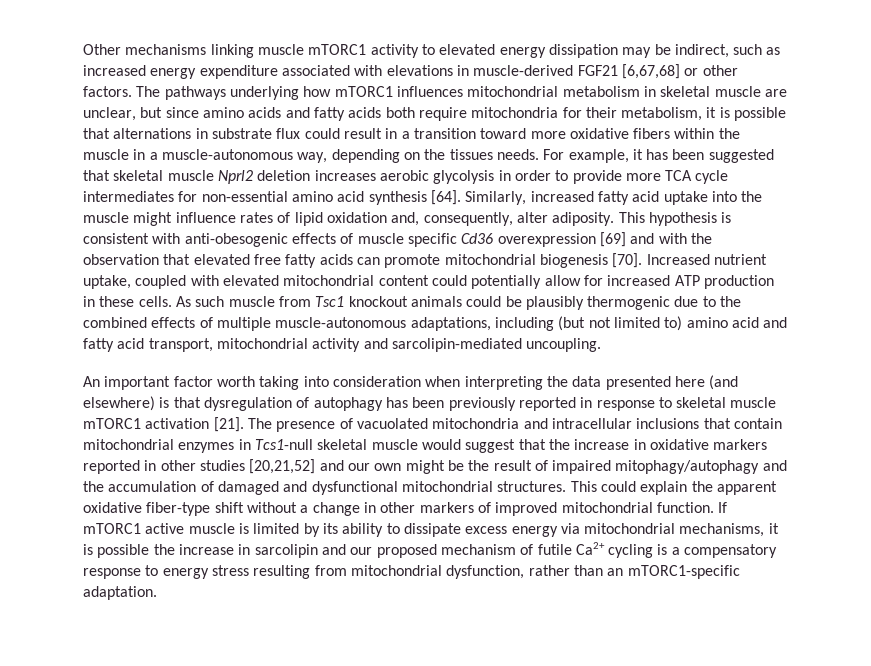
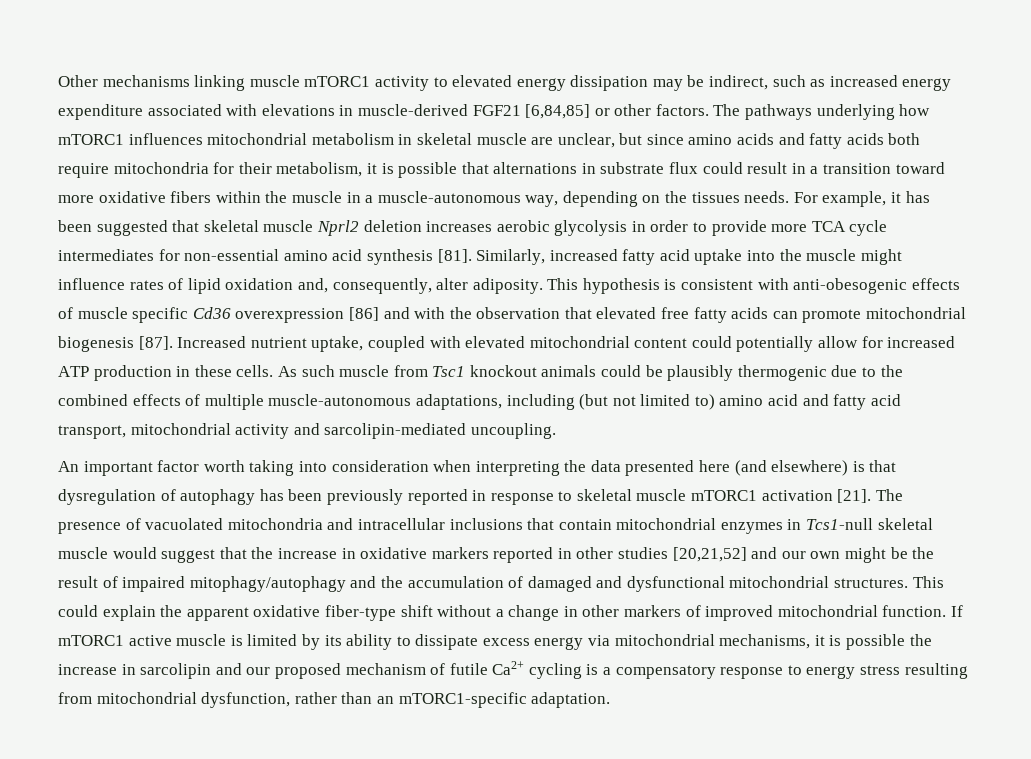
- Other mechanisms linking muscle mTORC1 activity to elevated energy dissipation may be indirect, such as increased energy expenditure associated with elevations in muscle-derived FGF21 [6,67,68] or other factors.
+ Other mechanisms linking muscle mTORC1 activity to elevated energy dissipation may be indirect, such as increased energy expenditure associated with elevations in muscle-derived FGF21 [6,84,85] or other factors.
- For example, it has been suggested that skeletal muscle Nprl2 deletion increases aerobic glycolysis in order to provide more TCA cycle intermediates for non-essential amino acid synthesis [64].
+ For example, it has been suggested that skeletal muscle Nprl2 deletion increases aerobic glycolysis in order to provide more TCA cycle intermediates for non-essential amino acid synthesis [81].
- This hypothesis is consistent with anti-obesogenic effects of muscle specific Cd36 overexpression [69] and with the observation that elevated free fatty acids can promote mitochondrial biogenesis [70].
+ This hypothesis is consistent with anti-obesogenic effects of muscle specific Cd36 overexpression [86] and with the observation that elevated free fatty acids can promote mitochondrial biogenesis [87].

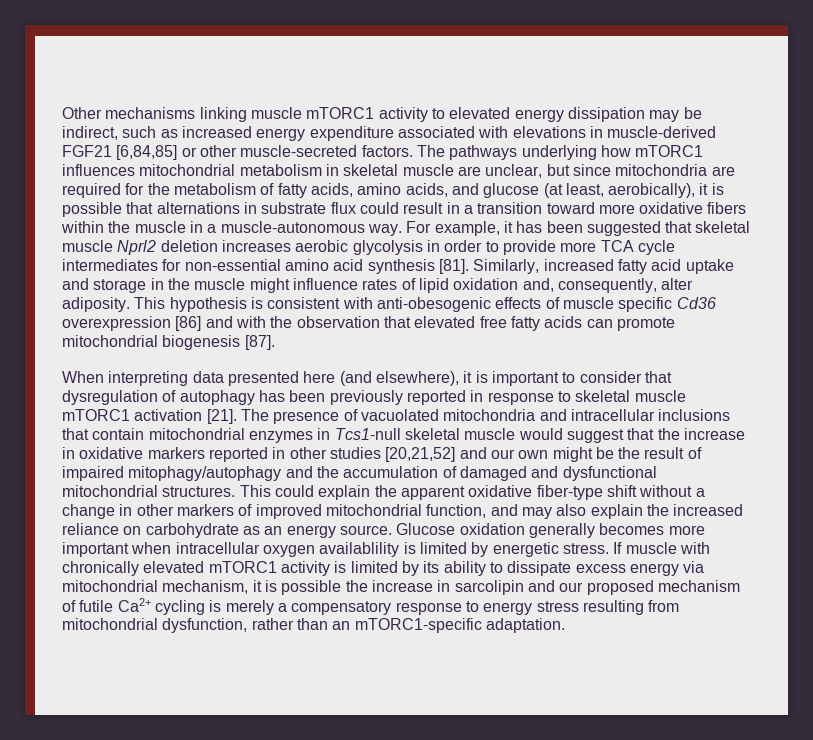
- Other mechanisms linking muscle mTORC1 activity to elevated energy dissipation may be indirect, such as increased energy expenditure associated with elevations in muscle-derived FGF21 [6,84,85] or other factors.
+ Other mechanisms linking muscle mTORC1 activity to elevated energy dissipation may be indirect, such as increased energy expenditure associated with elevations in muscle-derived FGF21 [6,84,85] or other muscle-secreted factors.
- The pathways underlying how mTORC1 influences mitochondrial metabolism in skeletal muscle are unclear, but since amino acids and fatty acids both require mitochondria for their metabolism, it is possible that alternations in substrate flux could result in a transition toward more oxidative fibers within the muscle in a muscle-autonomous way, depending on the tissues needs.
+ The pathways underlying how mTORC1 influences mitochondrial metabolism in skeletal muscle are unclear, but since mitochondria are required for the metabolism of fatty acids, amino acids, and glucose (at least, aerobically), it is possible that alternations in substrate flux could result in a transition toward more oxidative fibers within the muscle in a muscle-autonomous way.
- Similarly, increased fatty acid uptake into the muscle might influence rates of lipid oxidation and, consequently, alter adiposity.
+ Similarly, increased fatty acid uptake and storage in the muscle might influence rates of lipid oxidation and, consequently, alter adiposity.
- This hypothesis is consistent with anti-obesogenic effects of muscle specific Cd36 overexpression [86] and with the observation that elevated free fatty acids can promote mitochondrial biogenesis [87]. Increased nutrient uptake, coupled with elevated mitochondrial content could potentially allow for increased ATP production in these cells. As such muscle from Tsc1 knockout animals could be plausibly thermogenic due to the combined effects of multiple muscle-autonomous adaptations, including (but not limited to) amino acid and fatty acid transport, mitochondrial activity and sarcolipin-mediated uncoupling.
- An important factor worth taking into consideration when interpreting the data presented here (and elsewhere) is that dysregulation of autophagy has been previously reported in response to skeletal muscle mTORC1 activation [21].
+ This hypothesis is consistent with anti-obesogenic effects of muscle specific Cd36 overexpression [86] and with the observation that elevated free fatty acids can promote mitochondrial biogenesis [87].
+ When interpreting data presented here (and elsewhere), it is important to consider that dysregulation of autophagy has been previously reported in response to skeletal muscle mTORC1 activation [21].
- This could explain the apparent oxidative fiber-type shift without a change in other markers of improved mitochondrial function. If mTORC1 active muscle is limited by its ability to dissipate excess energy via mitochondrial mechanisms, it is possible the increase in sarcolipin and our proposed mechanism of futile Ca2+ cycling is a compensatory response to energy stress resulting from mitochondrial dysfunction, rather than an mTORC1-specific adaptation.
+ This could explain the apparent oxidative fiber-type shift without a change in other markers of improved mitochondrial function, and may also explain the increased reliance on carbohydrate as an energy source. Glucose oxidation generally becomes more important when intracellular oxygen availablility is limited by energetic stress. If muscle with chronically elevated mTORC1 activity is limited by its ability to dissipate excess energy via mitochondrial mechanism, it is possible the increase in sarcolipin and our proposed mechanism of futile Ca2+ cycling is merely a compensatory response to energy stress resulting from mitochondrial dysfunction, rather than an mTORC1-specific adaptation.

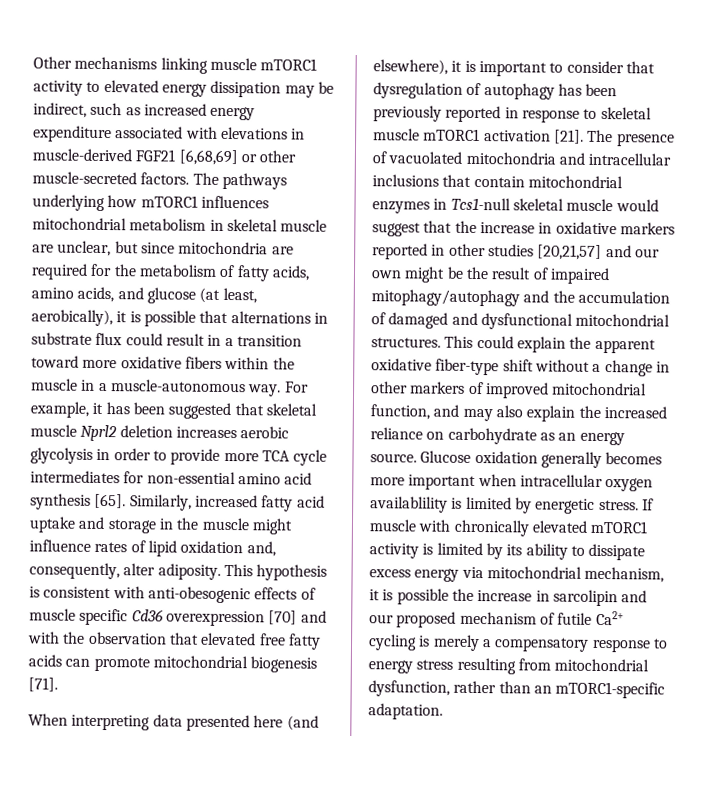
- Other mechanisms linking muscle mTORC1 activity to elevated energy dissipation may be indirect, such as increased energy expenditure associated with elevations in muscle-derived FGF21 [6,84,85] or other muscle-secreted factors.
+ Other mechanisms linking muscle mTORC1 activity to elevated energy dissipation may be indirect, such as increased energy expenditure associated with elevations in muscle-derived FGF21 [6,68,69] or other muscle-secreted factors.
- For example, it has been suggested that skeletal muscle Nprl2 deletion increases aerobic glycolysis in order to provide more TCA cycle intermediates for non-essential amino acid synthesis [81].
+ For example, it has been suggested that skeletal muscle Nprl2 deletion increases aerobic glycolysis in order to provide more TCA cycle intermediates for non-essential amino acid synthesis [65].
- This hypothesis is consistent with anti-obesogenic effects of muscle specific Cd36 overexpression [86] and with the observation that elevated free fatty acids can promote mitochondrial biogenesis [87].
+ This hypothesis is consistent with anti-obesogenic effects of muscle specific Cd36 overexpression [70] and with the observation that elevated free fatty acids can promote mitochondrial biogenesis [71].
- The presence of vacuolated mitochondria and intracellular inclusions that contain mitochondrial enzymes in Tcs1-null skeletal muscle would suggest that the increase in oxidative markers reported in other studies [20,21,52] and our own might be the result of impaired mitophagy/autophagy and the accumulation of damaged and dysfunctional mitochondrial structures.
+ The presence of vacuolated mitochondria and intracellular inclusions that contain mitochondrial enzymes in Tcs1-null skeletal muscle would suggest that the increase in oxidative markers reported in other studies [20,21,57] and our own might be the result of impaired mitophagy/autophagy and the accumulation of damaged and dysfunctional mitochondrial structures.

